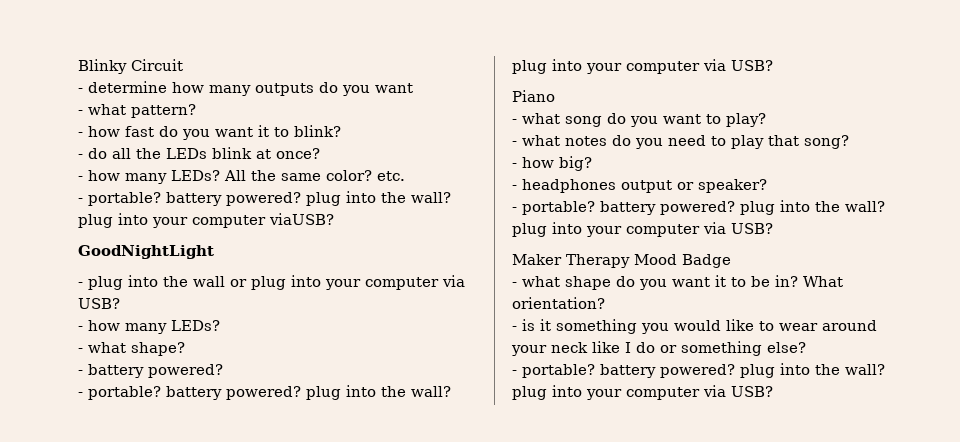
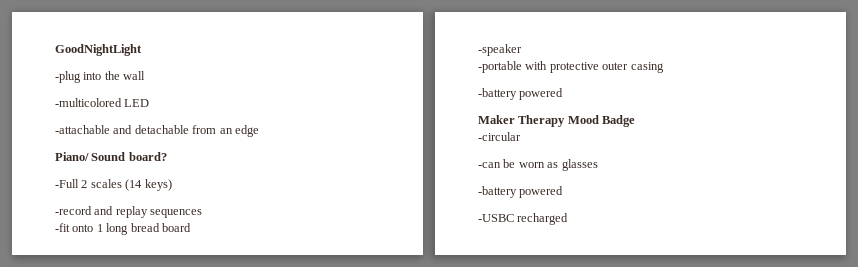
- Blinky Circuit
- - determine how many outputs do you want
- - what pattern?
- - how fast do you want it to blink?
- - do all the LEDs blink at once?
- - how many LEDs? All the same color? etc.
- - portable? battery powered? plug into the wall? plug into your computer viaUSB?
- - plug into the wall or plug into your computer via USB?
- - how many LEDs?
- - what shape?
- - battery powered?
- - portable? battery powered? plug into the wall? plug into your computer via USB?
- Piano
- - what song do you want to play?
- - what notes do you need to play that song?
- - how big?
- - headphones output or speaker?
- - portable? battery powered? plug into the wall? plug into your computer via USB?
+ -plug into the wall
+ -multicolored LED
+ -attachable and detachable from an edge
+ Piano/ Sound board?
+ -Full 2 scales (14 keys)
+ -record and replay sequences
+ -fit onto 1 long bread board
+ -speaker
+ -portable with protective outer casing
+ -battery powered
  Maker Therapy Mood Badge
- - what shape do you want it to be in? What orientation?
- - is it something you would like to wear around your neck like I do or something else?
- - portable? battery powered? plug into the wall? plug into your computer via USB?
+ -circular
+ -can be worn as glasses
+ -battery powered
+ -USBC recharged

